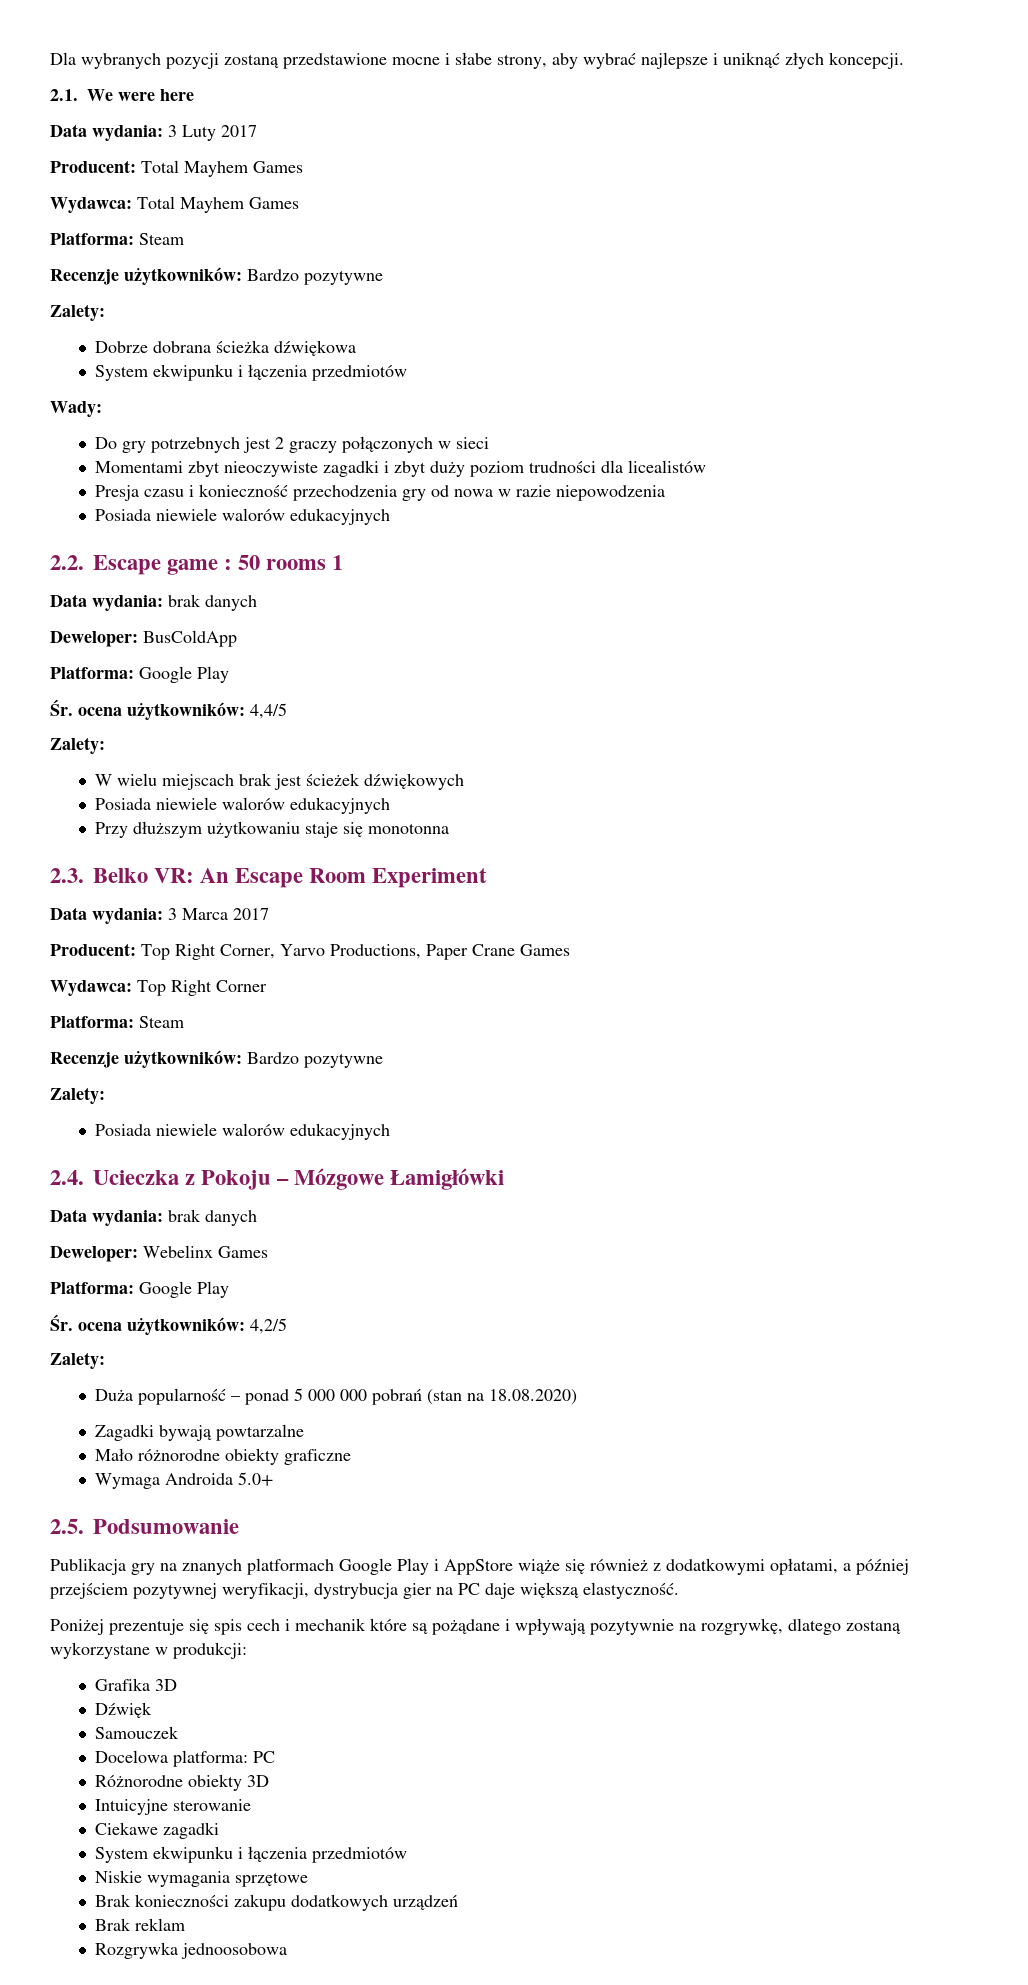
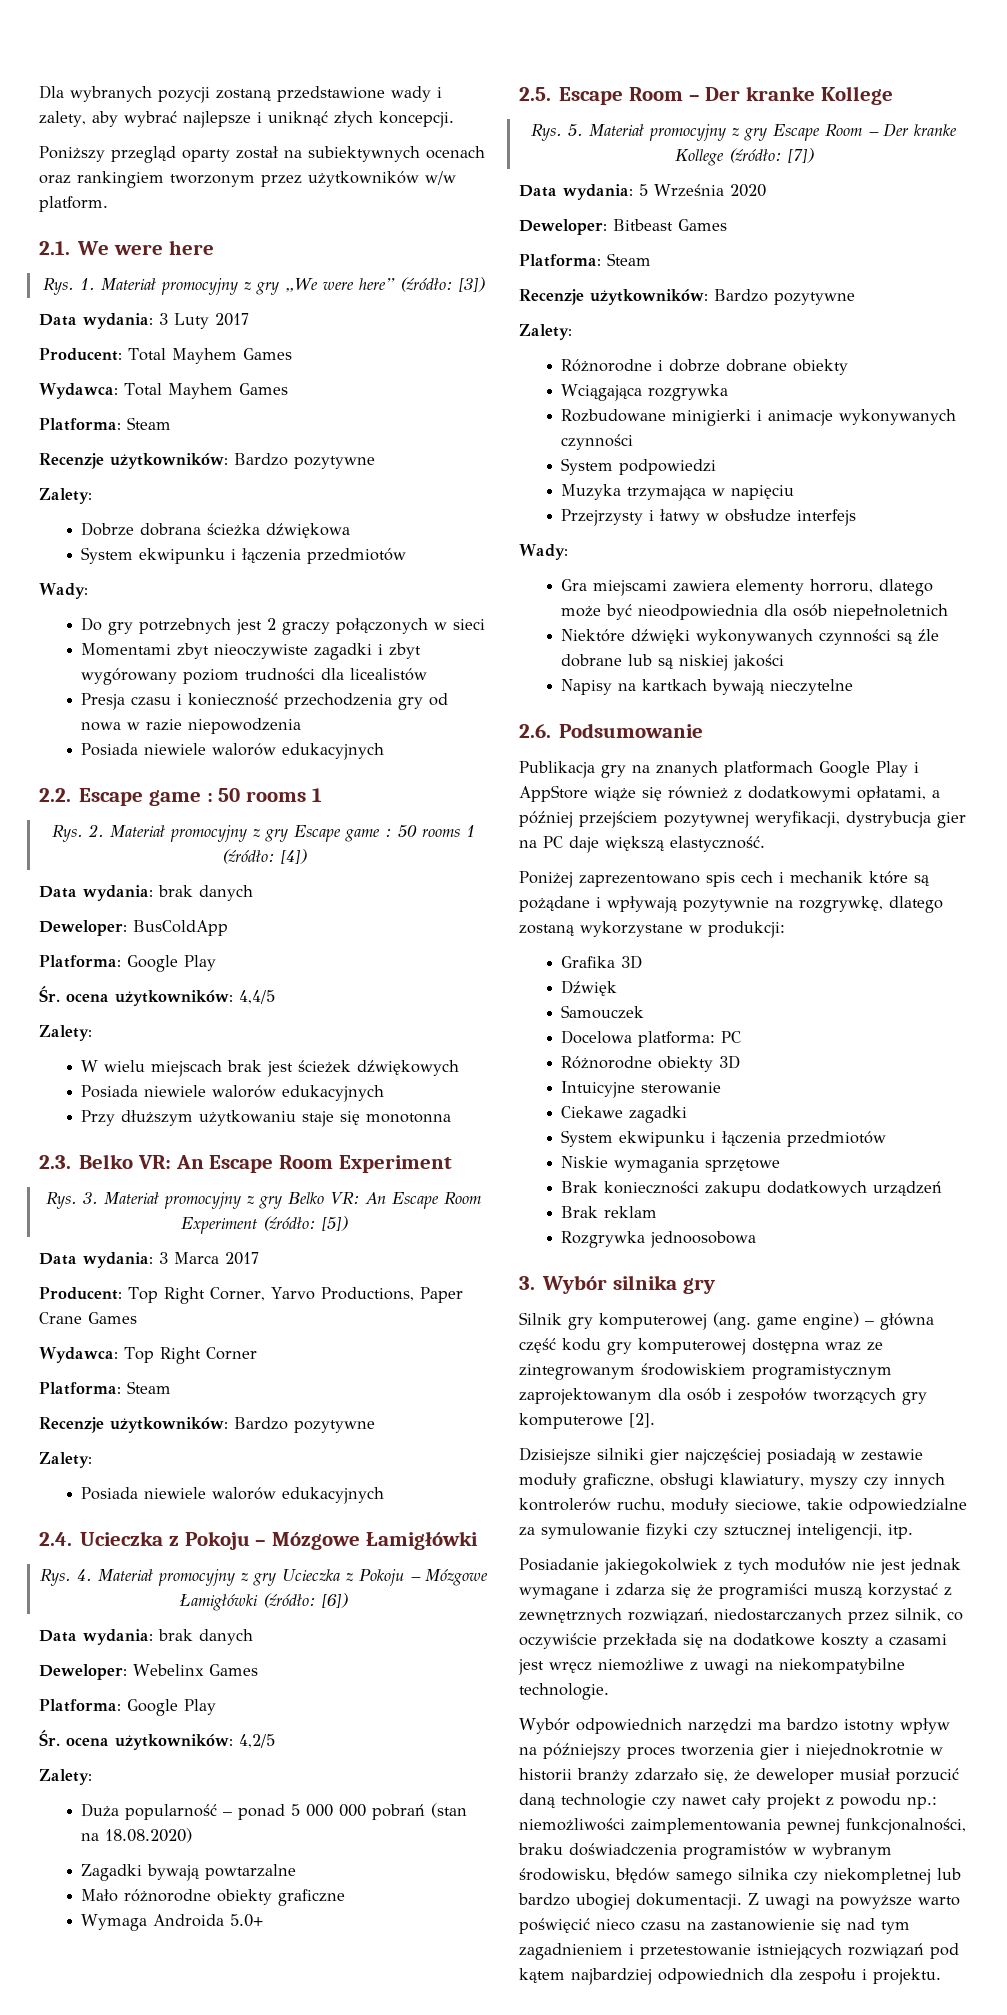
- Dla wybranych pozycji zostaną przedstawione mocne i słabe strony, aby wybrać najlepsze i uniknąć złych koncepcji.
+ Dla wybranych pozycji zostaną przedstawione wady i zalety, aby wybrać najlepsze i uniknąć złych koncepcji.
+ Poniższy przegląd oparty został na subiektywnych ocenach oraz rankingiem tworzonym przez użytkowników w/w platform.
  2.1. We were here
+ Rys. 1. Materiał promocyjny z gry „We were here” (źródło: [3])
- Momentami zbyt nieoczywiste zagadki i zbyt duży poziom trudności dla licealistów
+ Momentami zbyt nieoczywiste zagadki i zbyt wygórowany poziom trudności dla licealistów
+ Rys. 2. Materiał promocyjny z gry Escape game : 50 rooms 1 (źródło: [4])
+ Rys. 3. Materiał promocyjny z gry Belko VR: An Escape Room Experiment (źródło: [5])
+ Rys. 4. Materiał promocyjny z gry Ucieczka z Pokoju – Mózgowe Łamigłówki (źródło: [6])
- 2.5. Podsumowanie
+ 2.5. Escape Room – Der kranke Kollege
+ Rys. 5. Materiał promocyjny z gry Escape Room – Der kranke Kollege (źródło: [7])
+ Data wydania: 5 Września 2020
+ Deweloper: Bitbeast Games
+ Platforma: Steam
+ Recenzje użytkowników: Bardzo pozytywne
+ Zalety:
+ Różnorodne i dobrze dobrane obiekty
+ Wciągająca rozgrywka
+ Rozbudowane minigierki i animacje wykonywanych czynności
+ System podpowiedzi
+ Muzyka trzymająca w napięciu
+ Przejrzysty i łatwy w obsłudze interfejs
+ Wady:
+ Gra miejscami zawiera elementy horroru, dlatego może być nieodpowiednia dla osób niepełnoletnich
+ Niektóre dźwięki wykonywanych czynności są źle dobrane lub są niskiej jakości
+ Napisy na kartkach bywają nieczytelne
+ 2.6. Podsumowanie
- Poniżej prezentuje się spis cech i mechanik które są pożądane i wpływają pozytywnie na rozgrywkę, dlatego zostaną wykorzystane w produkcji:
+ Poniżej zaprezentowano spis cech i mechanik które są pożądane i wpływają pozytywnie na rozgrywkę, dlatego zostaną wykorzystane w produkcji:
+ 3. Wybór silnika gry
+ Silnik gry komputerowej (ang. game engine) – główna część kodu gry komputerowej dostępna wraz ze zintegrowanym środowiskiem programistycznym zaprojektowanym dla osób i zespołów tworzących gry komputerowe [2].
+ Dzisiejsze silniki gier najczęściej posiadają w zestawie moduły graficzne, obsługi klawiatury, myszy czy innych kontrolerów ruchu, moduły sieciowe, takie odpowiedzialne za symulowanie fizyki czy sztucznej inteligencji, itp.
+ Posiadanie jakiegokolwiek z tych modułów nie jest jednak wymagane i zdarza się że programiści muszą korzystać z zewnętrznych rozwiązań, niedostarczanych przez silnik, co oczywiście przekłada się na dodatkowe koszty a czasami jest wręcz niemożliwe z uwagi na niekompatybilne technologie.
+ Wybór odpowiednich narzędzi ma bardzo istotny wpływ na późniejszy proces tworzenia gier i niejednokrotnie w historii branży zdarzało się, że deweloper musiał porzucić daną technologie czy nawet cały projekt z powodu np.: niemożliwości zaimplementowania pewnej funkcjonalności, braku doświadczenia programistów w wybranym środowisku, błędów samego silnika czy niekompletnej lub bardzo ubogiej dokumentacji. Z uwagi na powyższe warto poświęcić nieco czasu na zastanowienie się nad tym zagadnieniem i przetestowanie istniejących rozwiązań pod kątem najbardziej odpowiednich dla zespołu i projektu.

